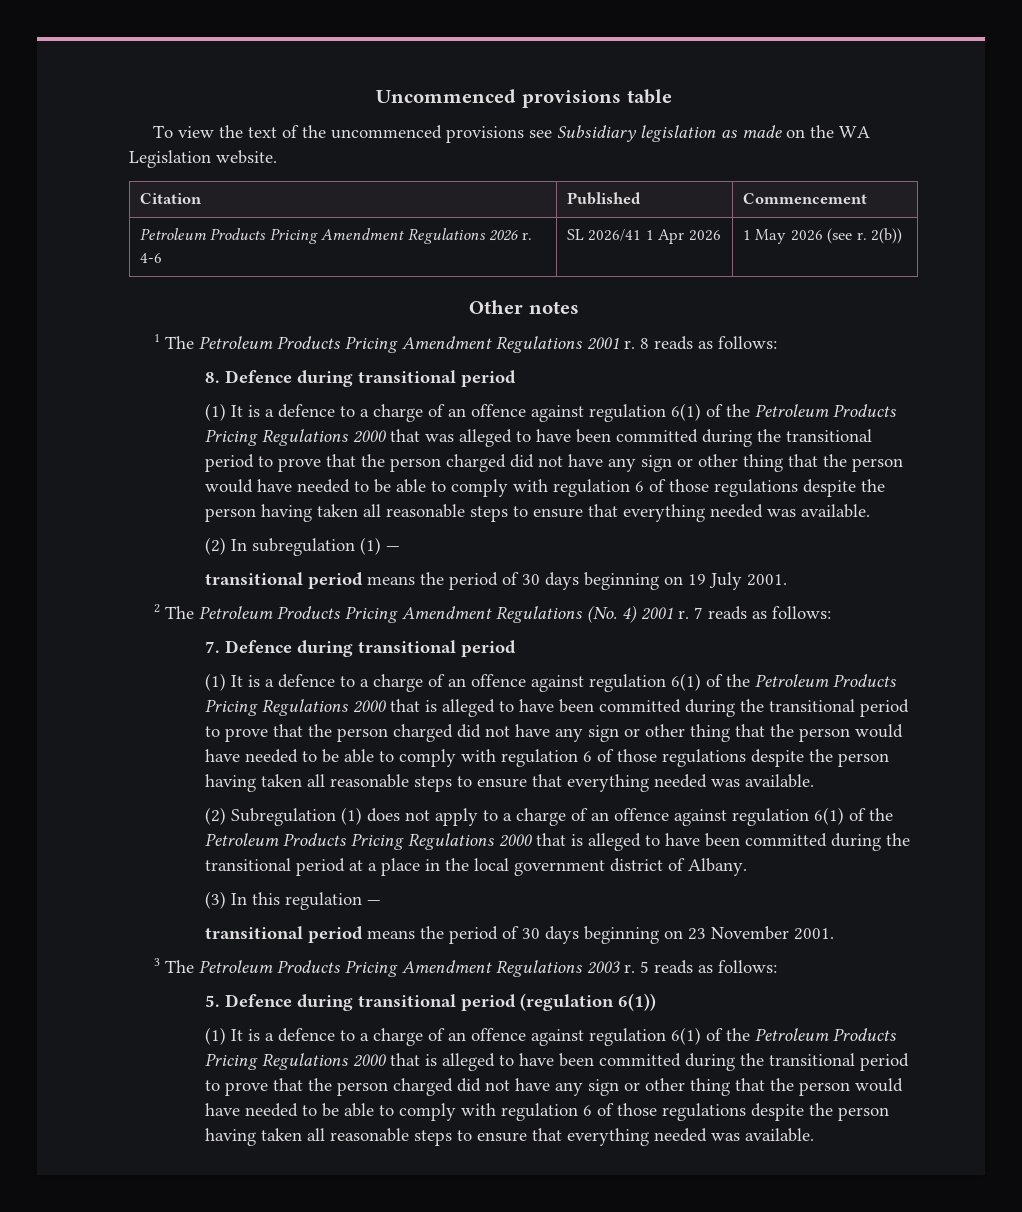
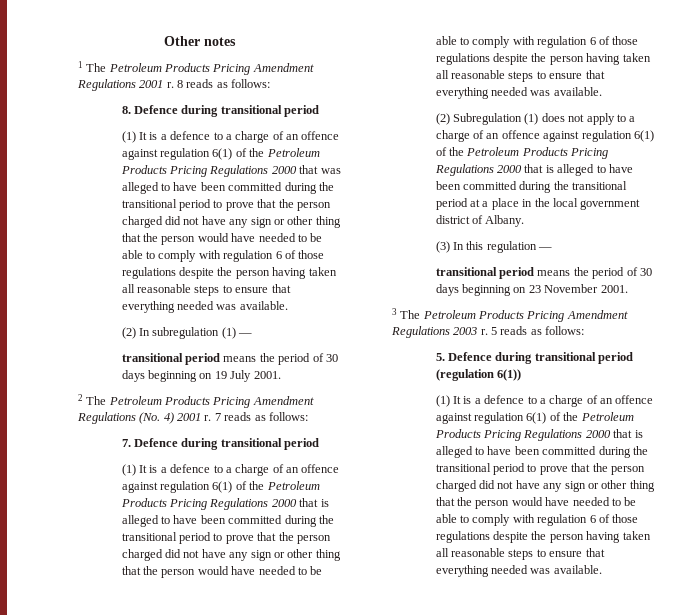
- Uncommenced provisions table
- To view the text of the uncommenced provisions see Subsidiary legislation as made on the WA Legislation website.
- Citation | Published | Commencement
- Petroleum Products Pricing Amendment Regulations 2026 r. 4-6 | SL 2026/41 1 Apr 2026 | 1 May 2026 (see r. 2(b))

